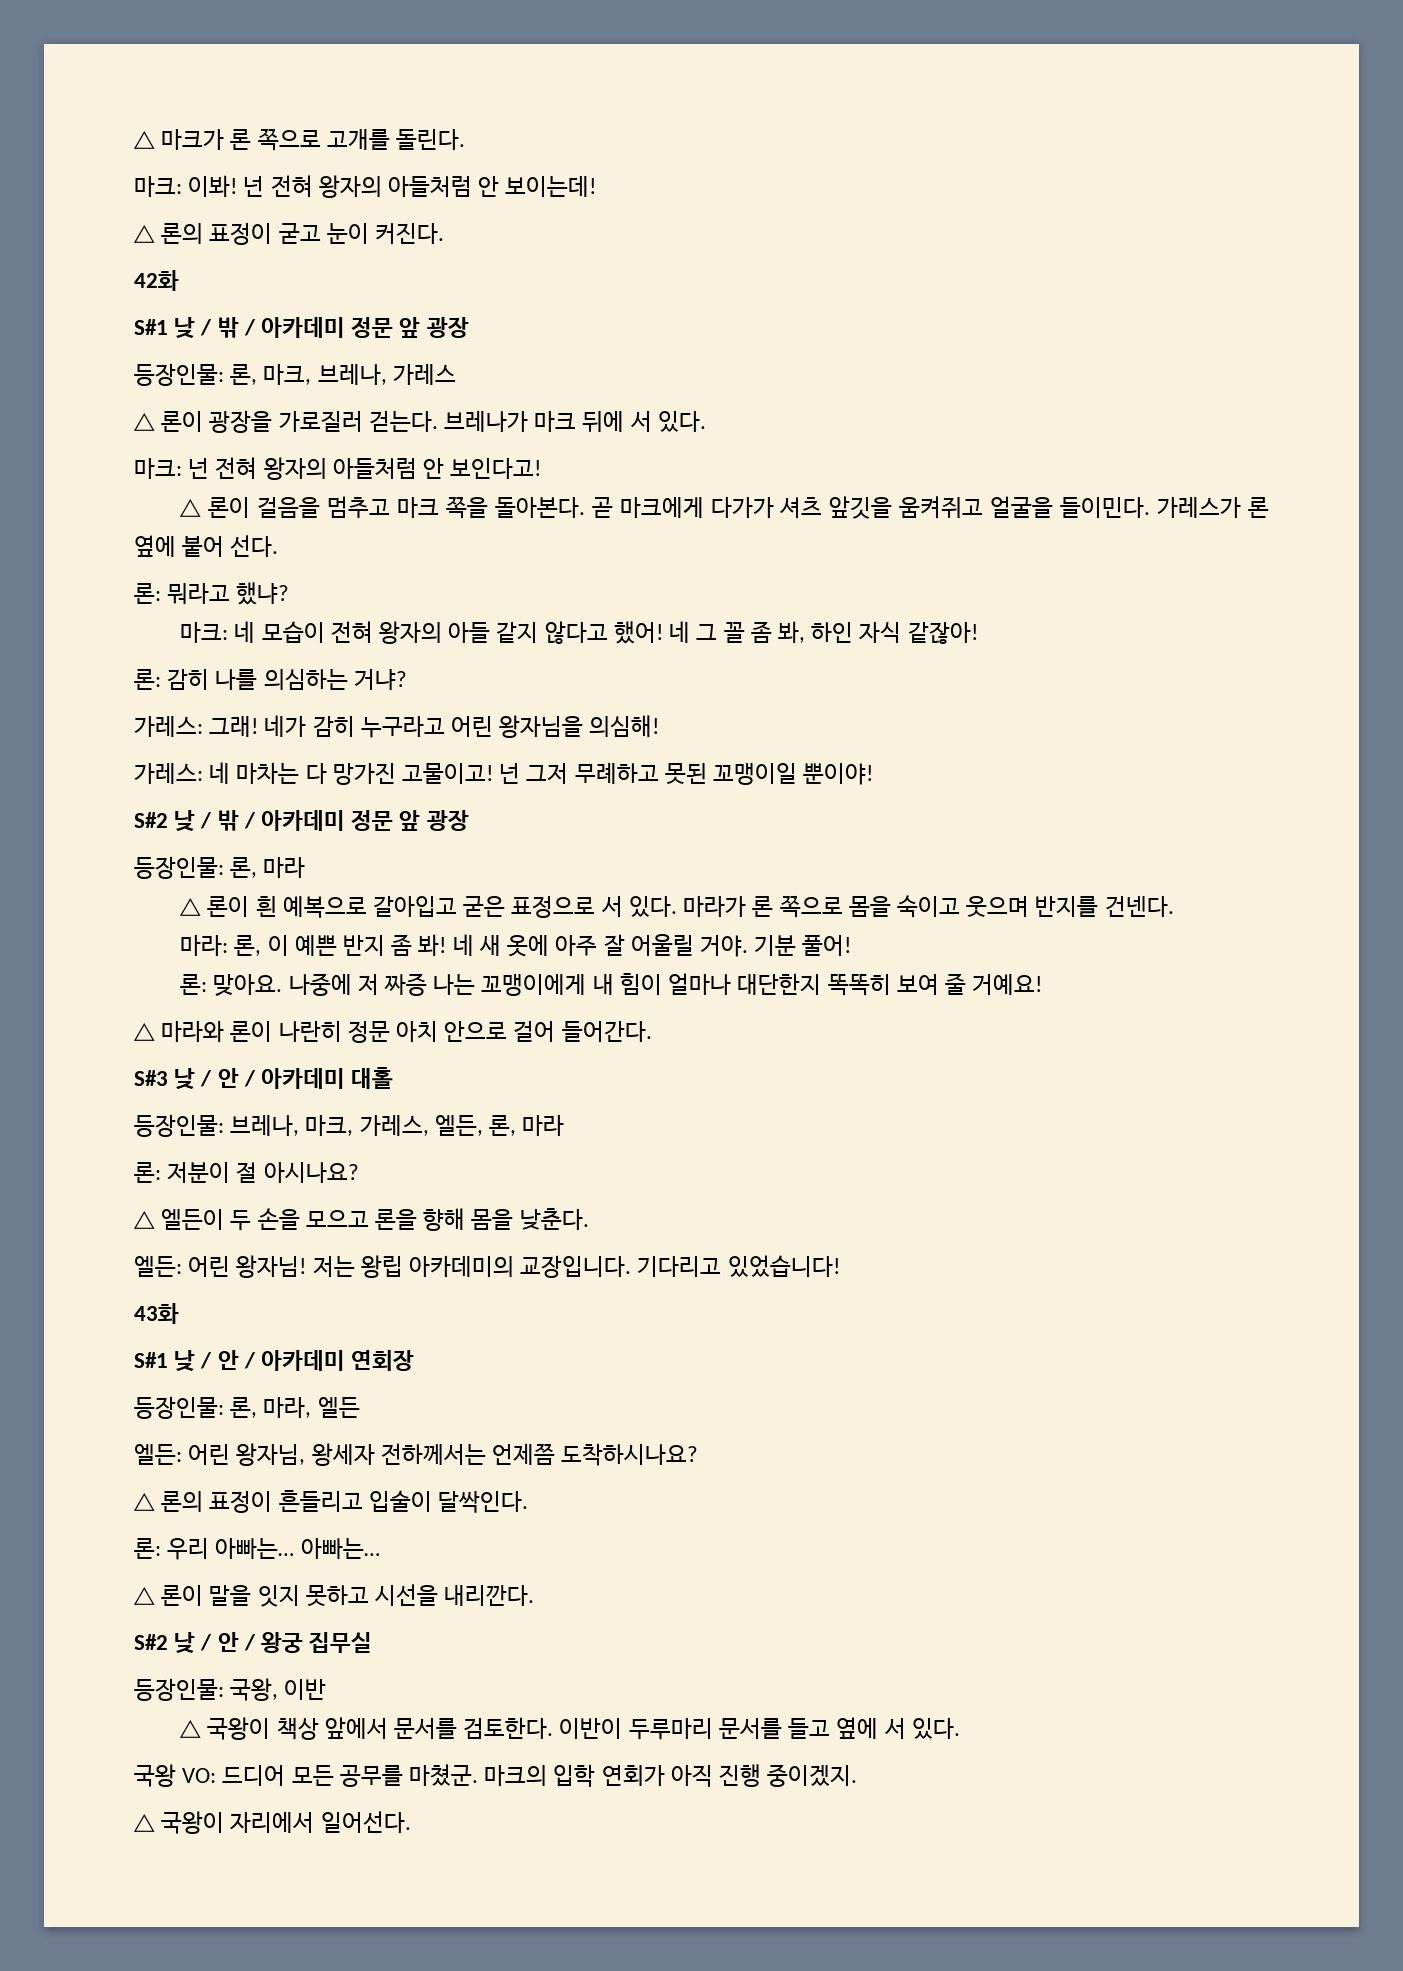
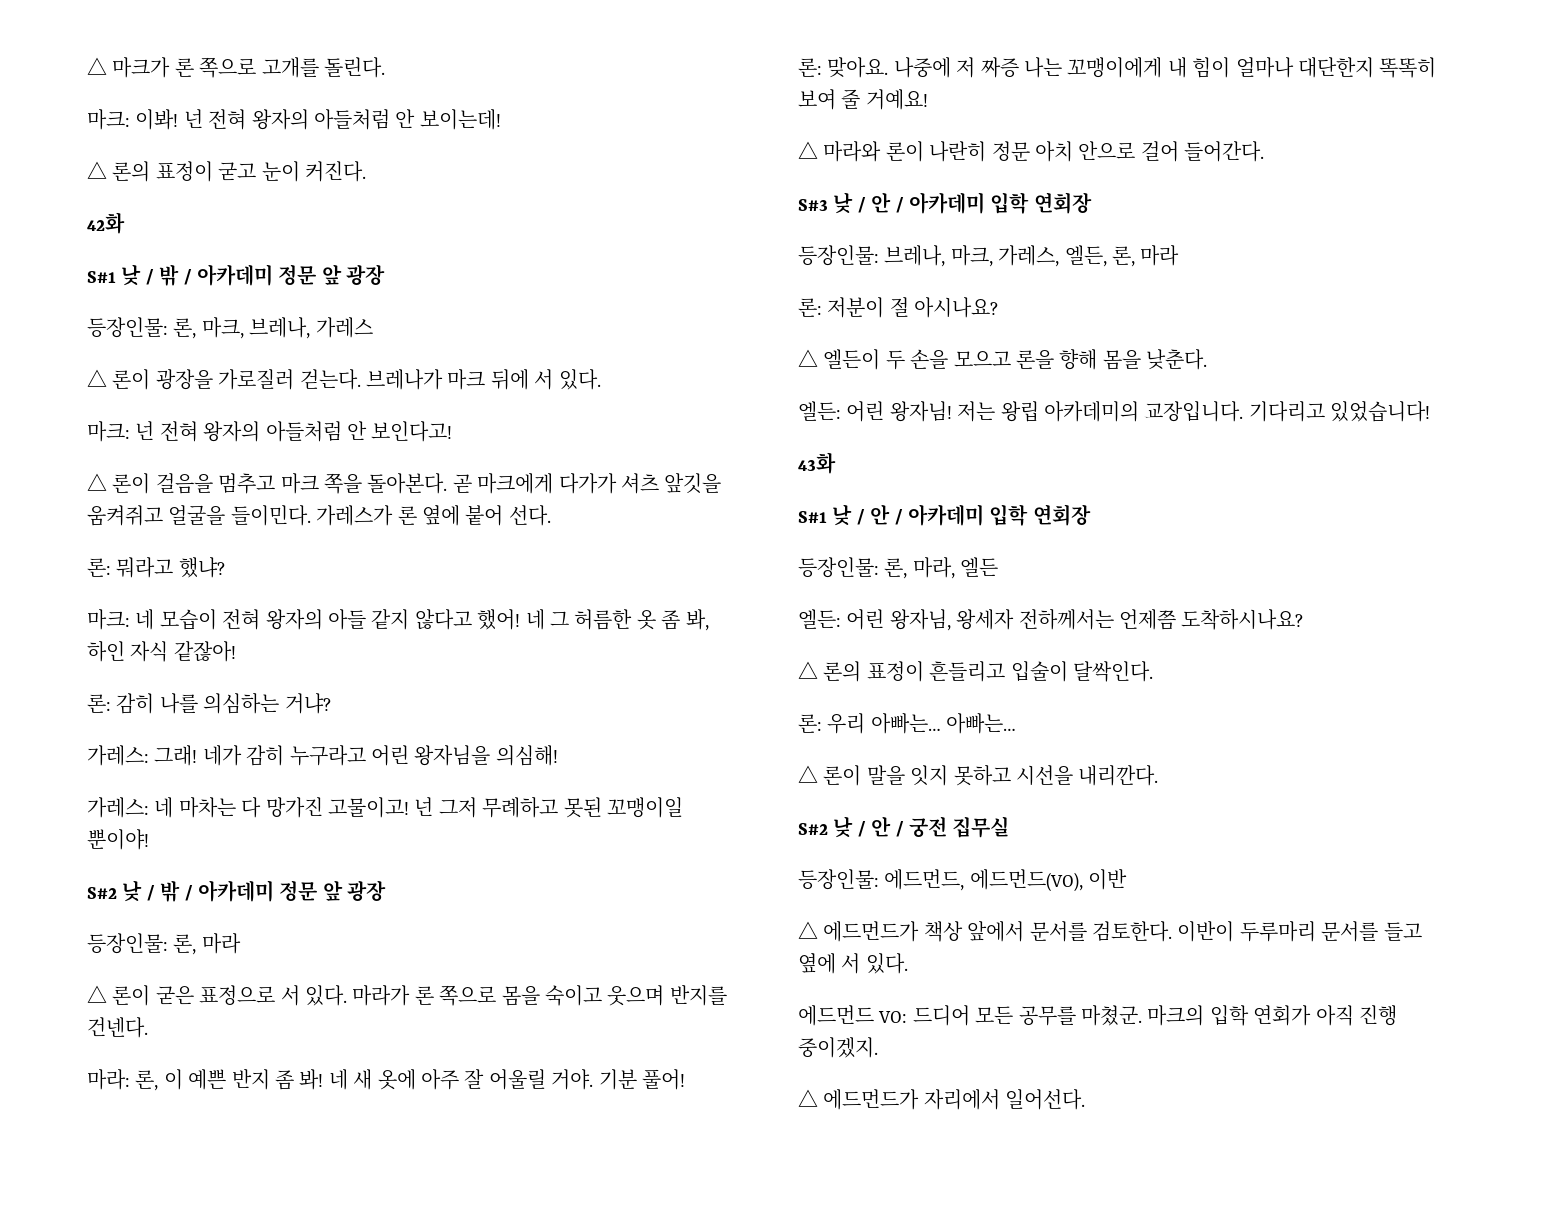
- 네 그 꼴 좀 봐, 하인 자식 같잖아!
+ 네 그 허름한 옷 좀 봐, 하인 자식 같잖아!
- △ 론이 흰 예복으로 갈아입고 굳은 표정으로 서 있다.
+ △ 론이 굳은 표정으로 서 있다.
- S#3 낮 / 안 / 아카데미 대홀
+ S#3 낮 / 안 / 아카데미 입학 연회장
- S#1 낮 / 안 / 아카데미 연회장
+ S#1 낮 / 안 / 아카데미 입학 연회장
- S#2 낮 / 안 / 왕궁 집무실
+ S#2 낮 / 안 / 궁전 집무실
- 등장인물: 국왕, 이반
+ 등장인물: 에드먼드, 에드먼드(VO), 이반
- △ 국왕이 책상 앞에서 문서를 검토한다.
+ △ 에드먼드가 책상 앞에서 문서를 검토한다.
- 국왕 VO: 드디어 모든 공무를 마쳤군.
+ 에드먼드 VO: 드디어 모든 공무를 마쳤군.
- △ 국왕이 자리에서 일어선다.
+ △ 에드먼드가 자리에서 일어선다.

